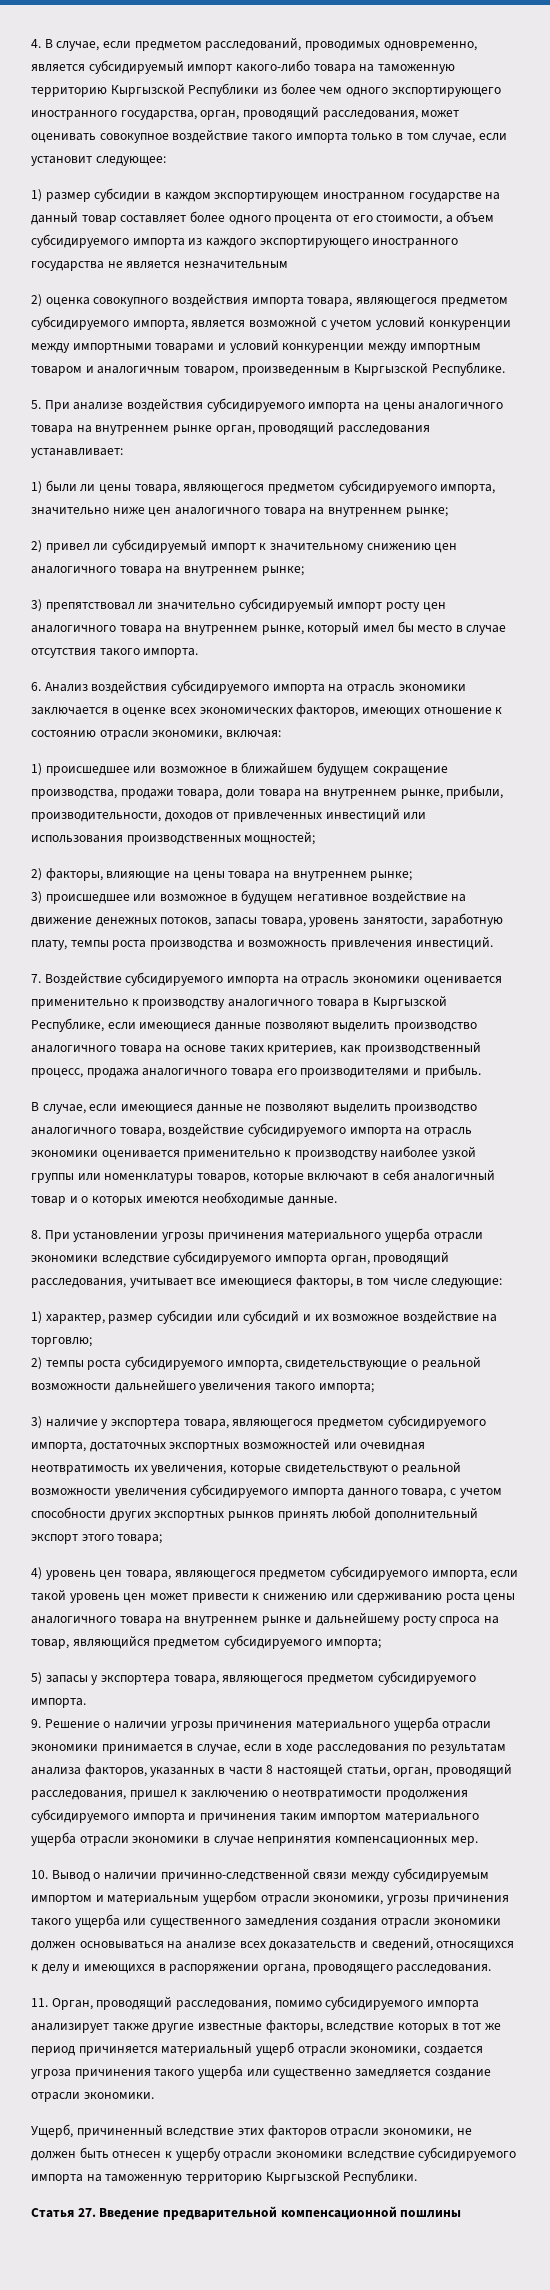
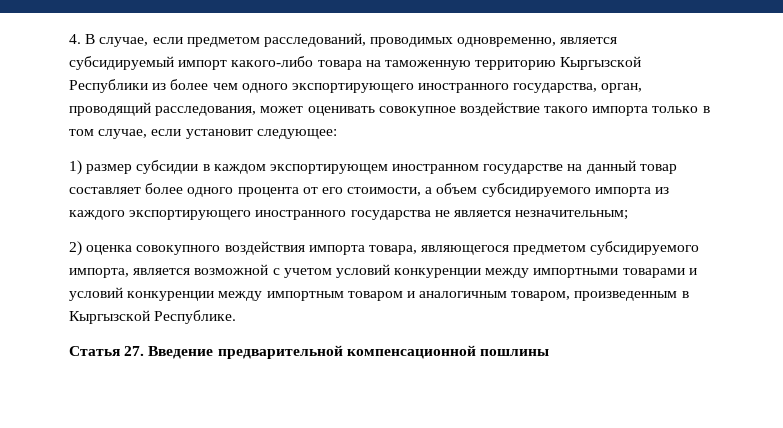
- 1) размер субсидии в каждом экспортирующем иностранном государстве на данный товар составляет более одного процента от его стоимости, а объем субсидируемого импорта из каждого экспортирующего иностранного государства не является незначительным
+ 1) размер субсидии в каждом экспортирующем иностранном государстве на данный товар составляет более одного процента от его стоимости, а объем субсидируемого импорта из каждого экспортирующего иностранного государства не является незначительным;
- 5. При анализе воздействия субсидируемого импорта на цены аналогичного товара на внутреннем рынке орган, проводящий расследования устанавливает:
- 1) были ли цены товара, являющегося предметом субсидируемого импорта, значительно ниже цен аналогичного товара на внутреннем рынке;
- 2) привел ли субсидируемый импорт к значительному снижению цен аналогичного товара на внутреннем рынке;
- 3) препятствовал ли значительно субсидируемый импорт росту цен аналогичного товара на внутреннем рынке, который имел бы место в случае отсутствия такого импорта.
- 6. Анализ воздействия субсидируемого импорта на отрасль экономики заключается в оценке всех экономических факторов, имеющих отношение к состоянию отрасли экономики, включая:
- 1) происшедшее или возможное в ближайшем будущем сокращение производства, продажи товара, доли товара на внутреннем рынке, прибыли, производительности, доходов от привлеченных инвестиций или использования производственных мощностей;
- 2) факторы, влияющие на цены товара на внутреннем рынке;
- 3) происшедшее или возможное в будущем негативное воздействие на движение денежных потоков, запасы товара, уровень занятости, заработную плату, темпы роста производства и возможность привлечения инвестиций.
- 7. Воздействие субсидируемого импорта на отрасль экономики оценивается применительно к производству аналогичного товара в Кыргызской Республике, если имеющиеся данные позволяют выделить производство аналогичного товара на основе таких критериев, как производственный процесс, продажа аналогичного товара его производителями и прибыль.
- В случае, если имеющиеся данные не позволяют выделить производство аналогичного товара, воздействие субсидируемого импорта на отрасль экономики оценивается применительно к производству наиболее узкой группы или номенклатуры товаров, которые включают в себя аналогичный товар и о которых имеются необходимые данные.
- 8. При установлении угрозы причинения материального ущерба отрасли экономики вследствие субсидируемого импорта орган, проводящий расследования, учитывает все имеющиеся факторы, в том числе следующие:
- 1) характер, размер субсидии или субсидий и их возможное воздействие на торговлю;
- 2) темпы роста субсидируемого импорта, свидетельствующие о реальной возможности дальнейшего увеличения такого импорта;
- 3) наличие у экспортера товара, являющегося предметом субсидируемого импорта, достаточных экспортных возможностей или очевидная неотвратимость их увеличения, которые свидетельствуют о реальной возможности увеличения субсидируемого импорта данного товара, с учетом способности других экспортных рынков принять любой дополнительный экспорт этого товара;
- 4) уровень цен товара, являющегося предметом субсидируемого импорта, если такой уровень цен может привести к снижению или сдерживанию роста цены аналогичного товара на внутреннем рынке и дальнейшему росту спроса на товар, являющийся предметом субсидируемого импорта;
- 5) запасы у экспортера товара, являющегося предметом субсидируемого импорта.
- 9. Решение о наличии угрозы причинения материального ущерба отрасли экономики принимается в случае, если в ходе расследования по результатам анализа факторов, указанных в части 8 настоящей статьи, орган, проводящий расследования, пришел к заключению о неотвратимости продолжения субсидируемого импорта и причинения таким импортом материального ущерба отрасли экономики в случае непринятия компенсационных мер.
- 10. Вывод о наличии причинно-следственной связи между субсидируемым импортом и материальным ущербом отрасли экономики, угрозы причинения такого ущерба или существенного замедления создания отрасли экономики должен основываться на анализе всех доказательств и сведений, относящихся к делу и имеющихся в распоряжении органа, проводящего расследования.
- 11. Орган, проводящий расследования, помимо субсидируемого импорта анализирует также другие известные факторы, вследствие которых в тот же период причиняется материальный ущерб отрасли экономики, создается угроза причинения такого ущерба или существенно замедляется создание отрасли экономики.
- Ущерб, причиненный вследствие этих факторов отрасли экономики, не должен быть отнесен к ущербу отрасли экономики вследствие субсидируемого импорта на таможенную территорию Кыргызской Республики.

